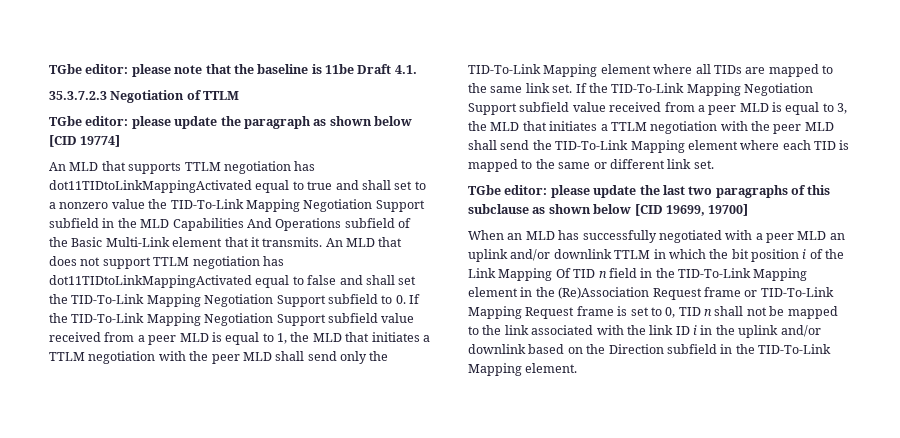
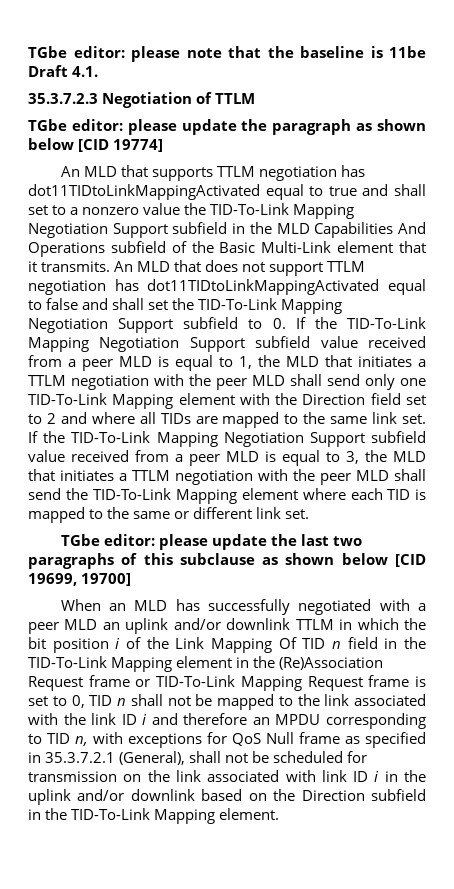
- An MLD that does not support TTLM negotiation has dot11TIDtoLinkMappingActivated equal to false and shall set the TID-To-Link Mapping Negotiation Support subfield to 0. If the TID-To-Link Mapping Negotiation Support subfield value received from a peer MLD is equal to 1, the MLD that initiates a TTLM negotiation with the peer MLD shall send only the TID-To-Link Mapping element where all TIDs are mapped to the same link set.
+ An MLD that does not support TTLM negotiation has dot11TIDtoLinkMappingActivated equal to false and shall set the TID-To-Link Mapping Negotiation Support subfield to 0. If the TID-To-Link Mapping Negotiation Support subfield value received from a peer MLD is equal to 1, the MLD that initiates a TTLM negotiation with the peer MLD shall send only one TID-To-Link Mapping element with the Direction field set to 2 and where all TIDs are mapped to the same link set.
- When an MLD has successfully negotiated with a peer MLD an uplink and/or downlink TTLM in which the bit position i of the Link Mapping Of TID n field in the TID-To-Link Mapping element in the (Re)Association Request frame or TID-To-Link Mapping Request frame is set to 0, TID n shall not be mapped to the link associated with the link ID i in the uplink and/or downlink based on the Direction subfield in the TID-To-Link Mapping element.
+ When an MLD has successfully negotiated with a peer MLD an uplink and/or downlink TTLM in which the bit position i of the Link Mapping Of TID n field in the TID-To-Link Mapping element in the (Re)Association Request frame or TID-To-Link Mapping Request frame is set to 0, TID n shall not be mapped to the link associated with the link ID i and therefore an MPDU corresponding to TID n, with exceptions for QoS Null frame as specified in 35.3.7.2.1 (General), shall not be scheduled for transmission on the link associated with link ID i in the uplink and/or downlink based on the Direction subfield in the TID-To-Link Mapping element.

